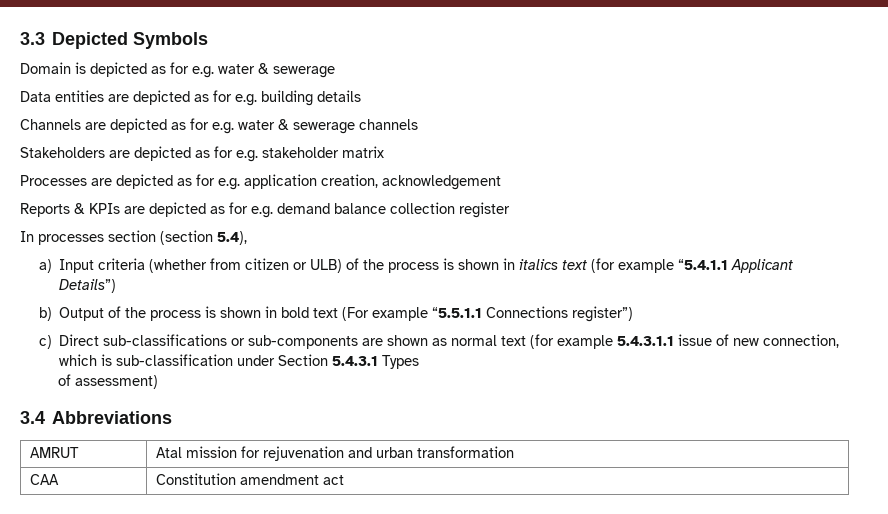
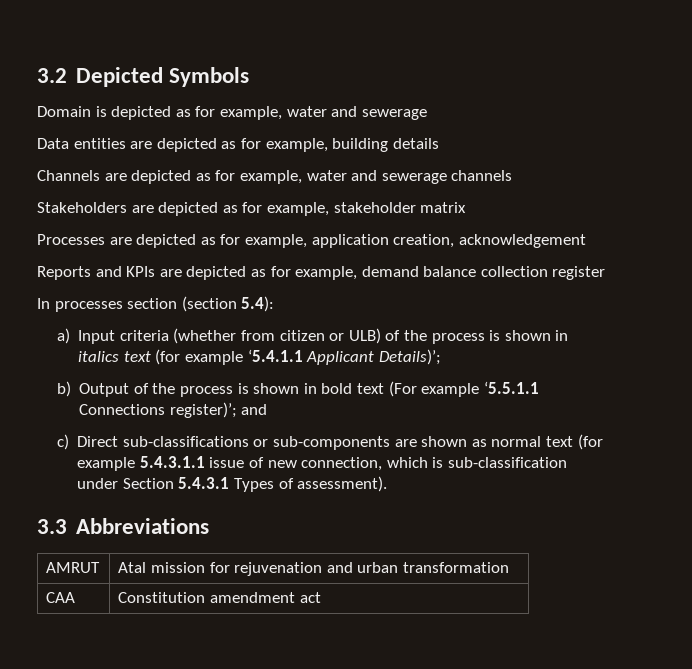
- 3.3 Depicted Symbols
+ 3.2 Depicted Symbols
- Domain is depicted as for e.g. water & sewerage
+ Domain is depicted as for example, water and sewerage
- Data entities are depicted as for e.g. building details
+ Data entities are depicted as for example, building details
- Channels are depicted as for e.g. water & sewerage channels
+ Channels are depicted as for example, water and sewerage channels
- Stakeholders are depicted as for e.g. stakeholder matrix
+ Stakeholders are depicted as for example, stakeholder matrix
- Processes are depicted as for e.g. application creation, acknowledgement
+ Processes are depicted as for example, application creation, acknowledgement
- Reports & KPIs are depicted as for e.g. demand balance collection register
+ Reports and KPIs are depicted as for example, demand balance collection register
- In processes section (section 5.4),
+ In processes section (section 5.4):
- a) Input criteria (whether from citizen or ULB) of the process is shown in italics text (for example “5.4.1.1 Applicant Details”)
+ a) Input criteria (whether from citizen or ULB) of the process is shown in italics text (for example ‘5.4.1.1 Applicant Details)’;
- b) Output of the process is shown in bold text (For example “5.5.1.1 Connections register”)
+ b) Output of the process is shown in bold text (For example ‘5.5.1.1 Connections register)’; and
- c) Direct sub-classifications or sub-components are shown as normal text (for example 5.4.3.1.1 issue of new connection, which is sub-classification under Section 5.4.3.1 Types
- of assessment)
- 3.4 Abbreviations
+ c) Direct sub-classifications or sub-components are shown as normal text (for example 5.4.3.1.1 issue of new connection, which is sub-classification under Section 5.4.3.1 Types of assessment).
+ 3.3 Abbreviations

